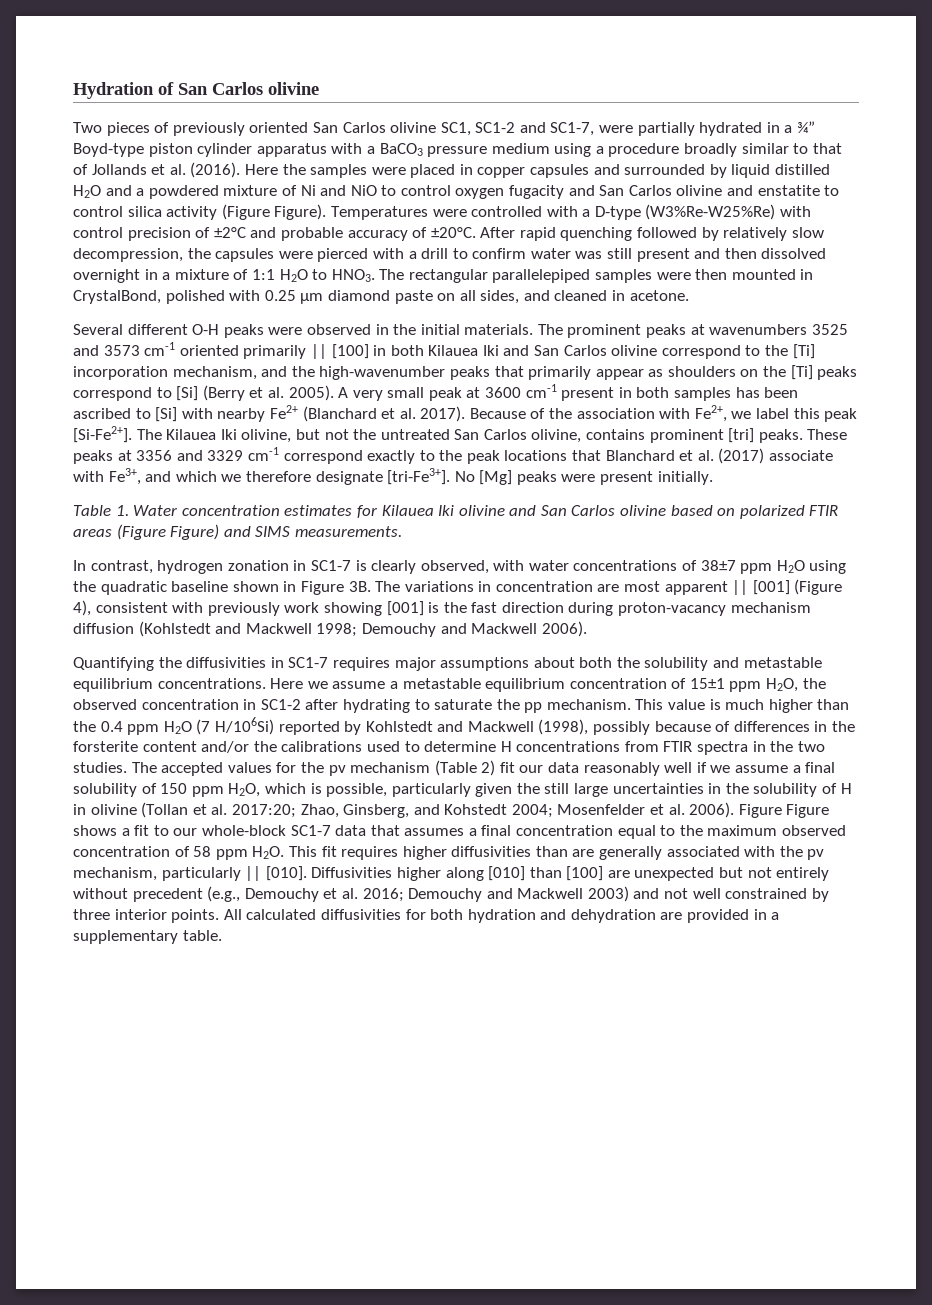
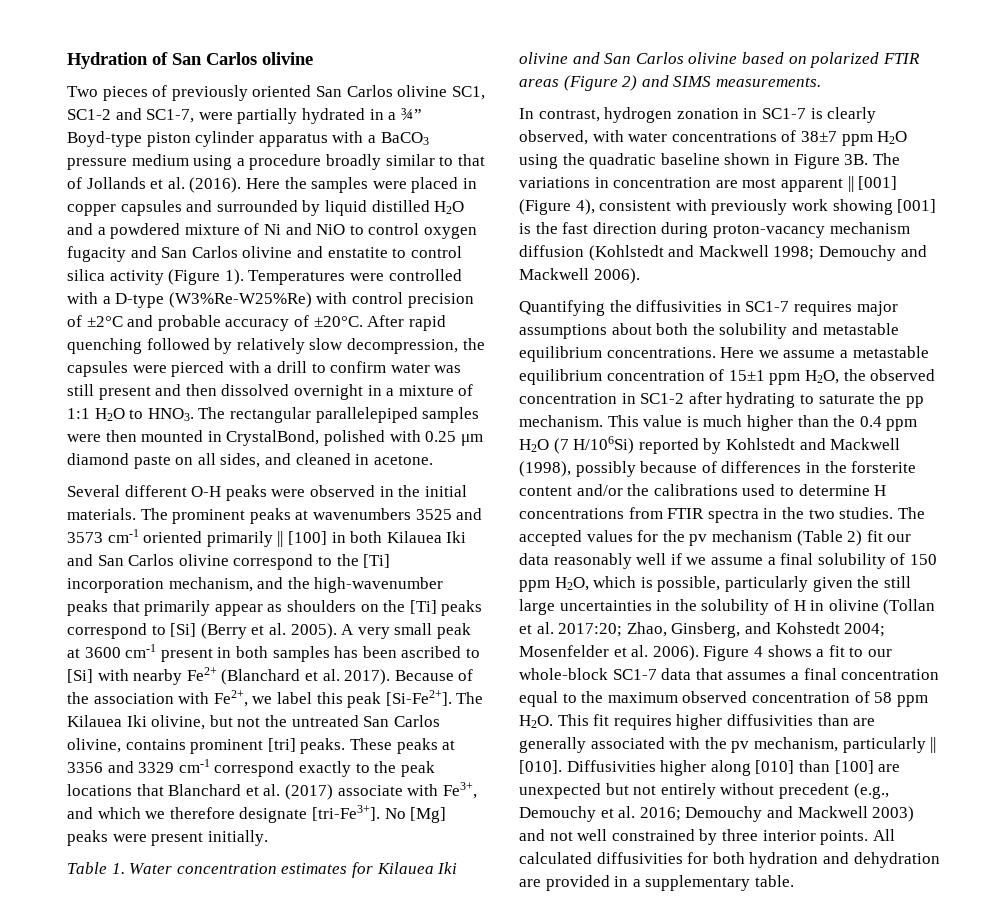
- Here the samples were placed in copper capsules and surrounded by liquid distilled H2O and a powdered mixture of Ni and NiO to control oxygen fugacity and San Carlos olivine and enstatite to control silica activity (Figure Figure).
+ Here the samples were placed in copper capsules and surrounded by liquid distilled H2O and a powdered mixture of Ni and NiO to control oxygen fugacity and San Carlos olivine and enstatite to control silica activity (Figure 1).
- Table 1. Water concentration estimates for Kilauea Iki olivine and San Carlos olivine based on polarized FTIR areas (Figure Figure) and SIMS measurements.
+ Table 1. Water concentration estimates for Kilauea Iki olivine and San Carlos olivine based on polarized FTIR areas (Figure 2) and SIMS measurements.
- Figure Figure shows a fit to our whole-block SC1-7 data that assumes a final concentration equal to the maximum observed concentration of 58 ppm H2O. This fit requires higher diffusivities than are generally associated with the pv mechanism, particularly || [010].
+ Figure 4 shows a fit to our whole-block SC1-7 data that assumes a final concentration equal to the maximum observed concentration of 58 ppm H2O. This fit requires higher diffusivities than are generally associated with the pv mechanism, particularly || [010].

